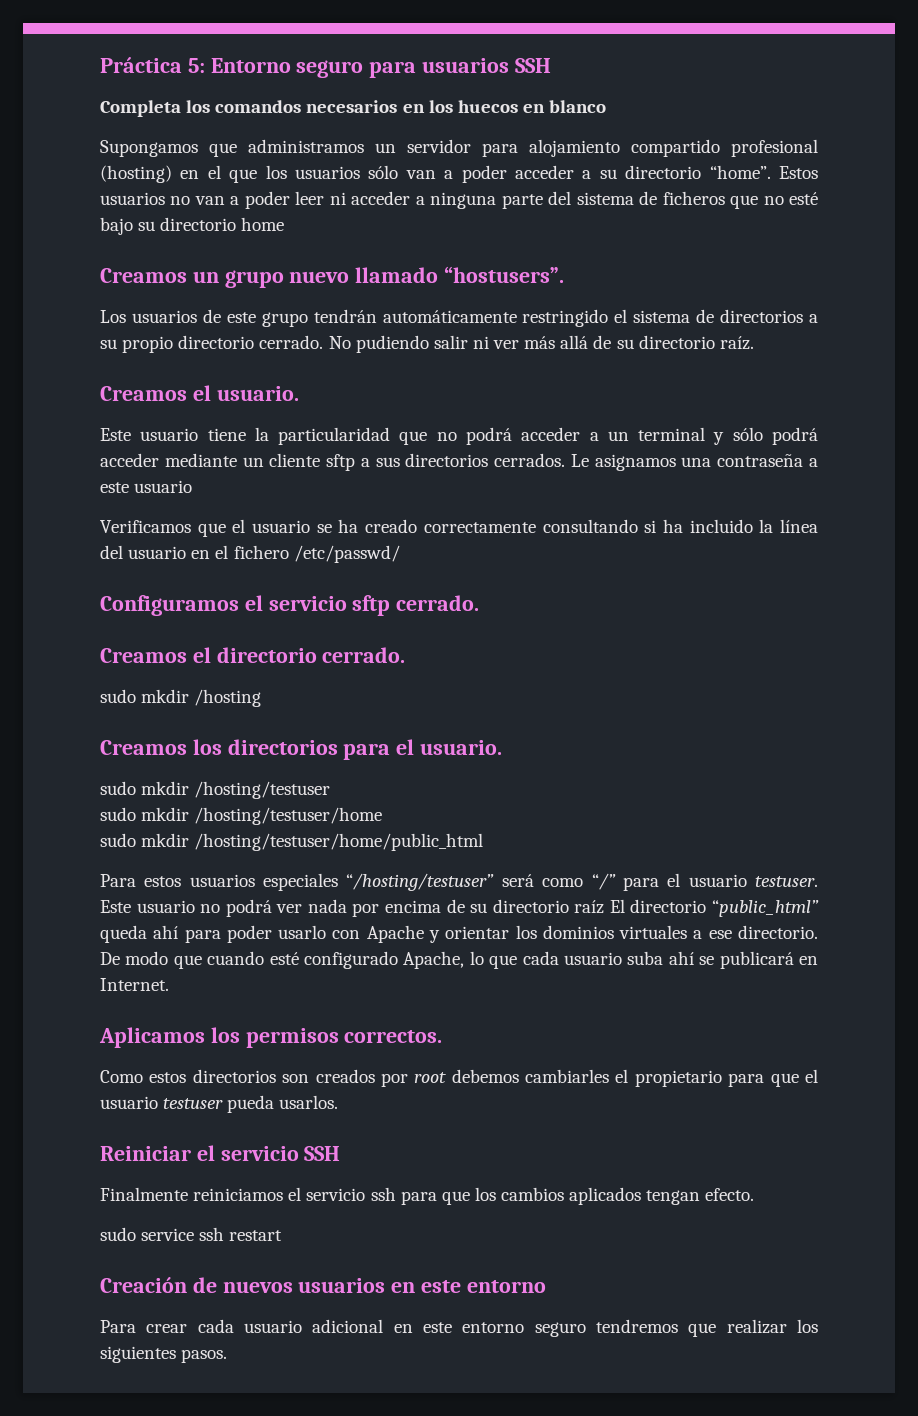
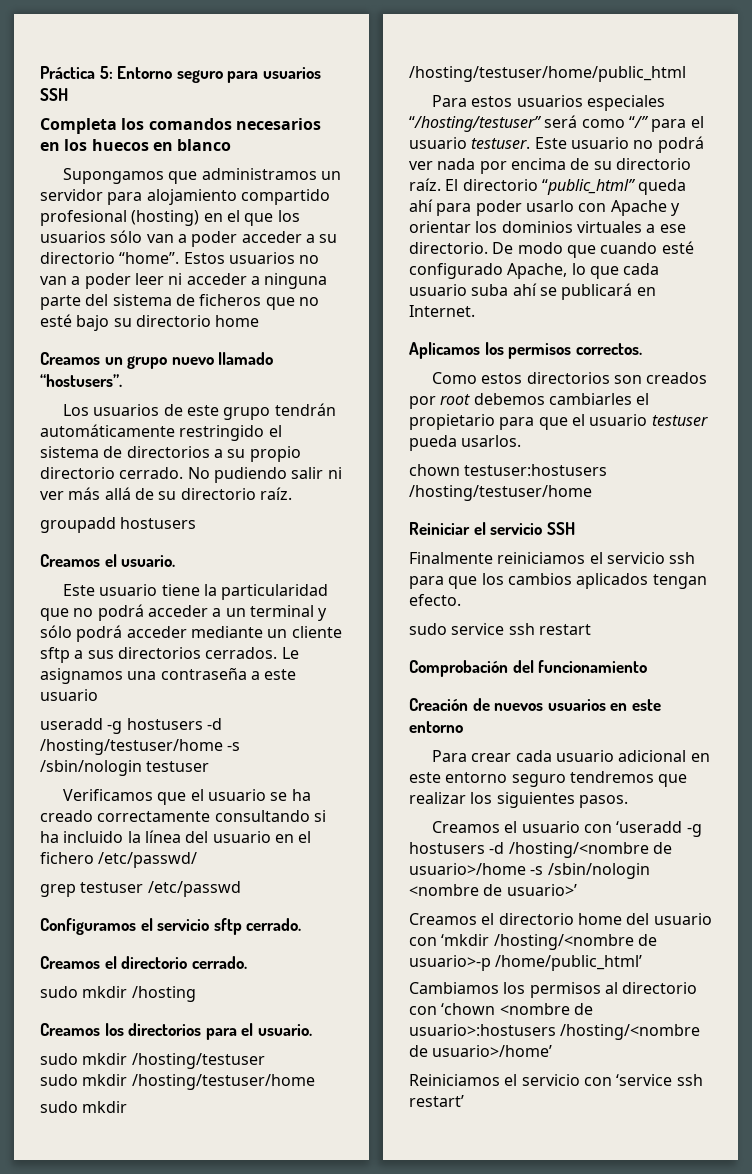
+ groupadd hostusers
+ useradd -g hostusers -d /hosting/testuser/home -s /sbin/nologin testuser
+ grep testuser /etc/passwd
- Este usuario no podrá ver nada por encima de su directorio raíz El directorio “public_html” queda ahí para poder usarlo con Apache y orientar los dominios virtuales a ese directorio.
+ Este usuario no podrá ver nada por encima de su directorio raíz. El directorio “public_html” queda ahí para poder usarlo con Apache y orientar los dominios virtuales a ese directorio.
+ chown testuser:hostusers /hosting/testuser/home
+ Comprobación del funcionamiento
+ Creamos el usuario con ‘useradd -g hostusers -d /hosting/<nombre de usuario>/home -s /sbin/nologin <nombre de usuario>’
+ Creamos el directorio home del usuario con ‘mkdir /hosting/<nombre de usuario>-p /home/public_html’
+ Cambiamos los permisos al directorio con ‘chown <nombre de usuario>:hostusers /hosting/<nombre de usuario>/home’
+ Reiniciamos el servicio con ‘service ssh restart’

